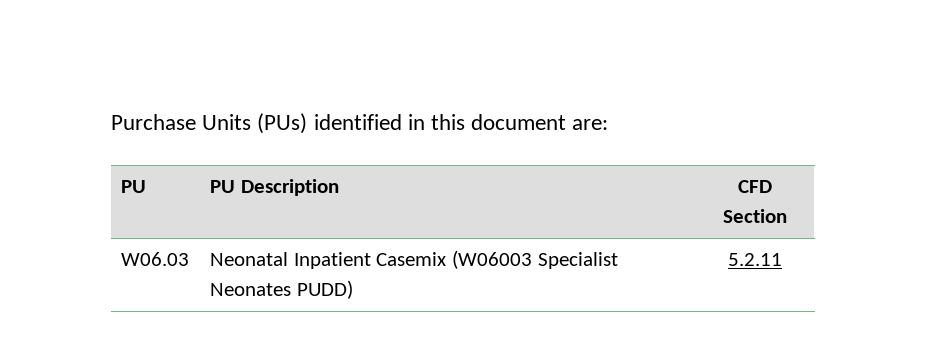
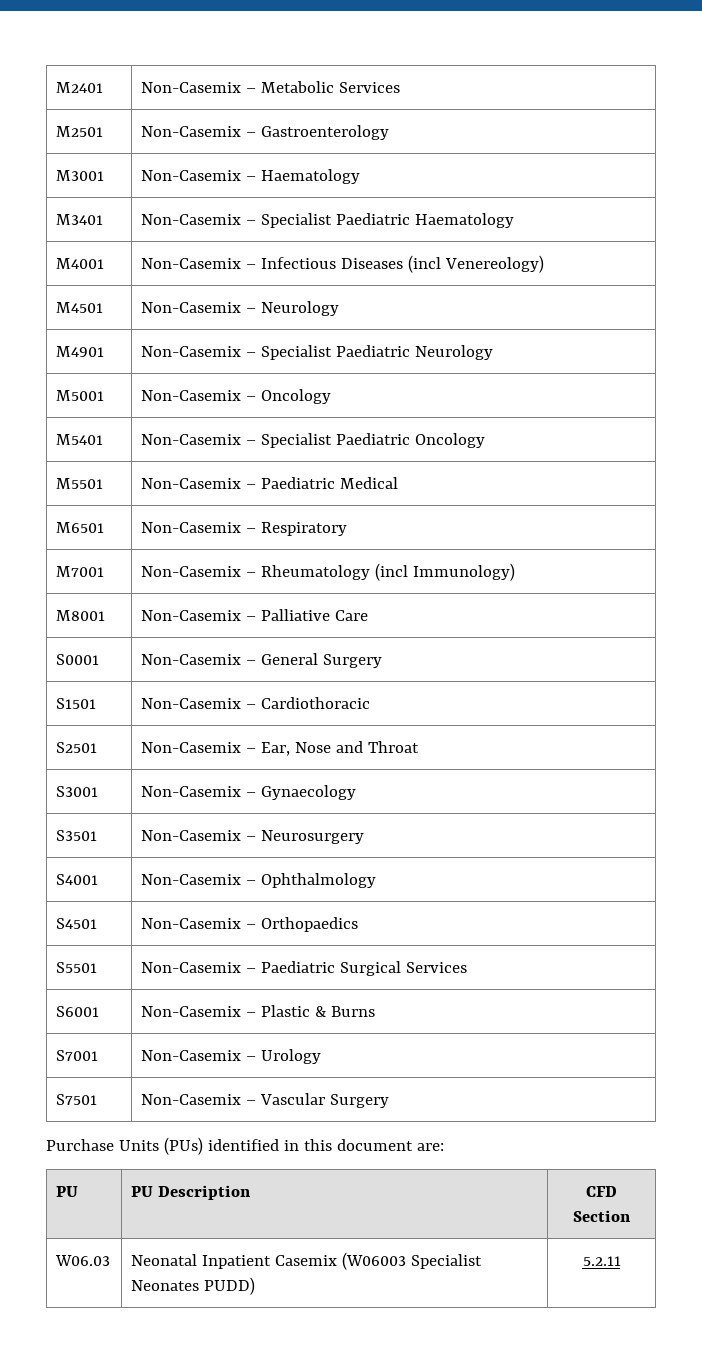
+ M2401 | Non-Casemix – Metabolic Services
+ M2501 | Non-Casemix – Gastroenterology
+ M3001 | Non-Casemix – Haematology
+ M3401 | Non-Casemix – Specialist Paediatric Haematology
+ M4001 | Non-Casemix – Infectious Diseases (incl Venereology)
+ M4501 | Non-Casemix – Neurology
+ M4901 | Non-Casemix – Specialist Paediatric Neurology
+ M5001 | Non-Casemix – Oncology
+ M5401 | Non-Casemix – Specialist Paediatric Oncology
+ M5501 | Non-Casemix – Paediatric Medical
+ M6501 | Non-Casemix – Respiratory
+ M7001 | Non-Casemix – Rheumatology (incl Immunology)
+ M8001 | Non-Casemix – Palliative Care
+ S0001 | Non-Casemix – General Surgery
+ S1501 | Non-Casemix – Cardiothoracic
+ S2501 | Non-Casemix – Ear, Nose and Throat
+ S3001 | Non-Casemix – Gynaecology
+ S3501 | Non-Casemix – Neurosurgery
+ S4001 | Non-Casemix – Ophthalmology
+ S4501 | Non-Casemix – Orthopaedics
+ S5501 | Non-Casemix – Paediatric Surgical Services
+ S6001 | Non-Casemix – Plastic & Burns
+ S7001 | Non-Casemix – Urology
+ S7501 | Non-Casemix – Vascular Surgery

